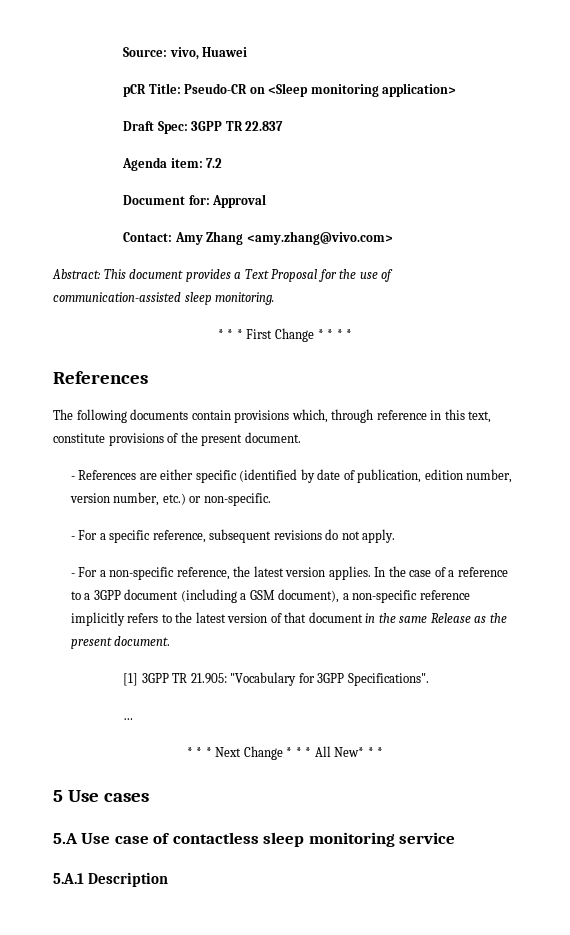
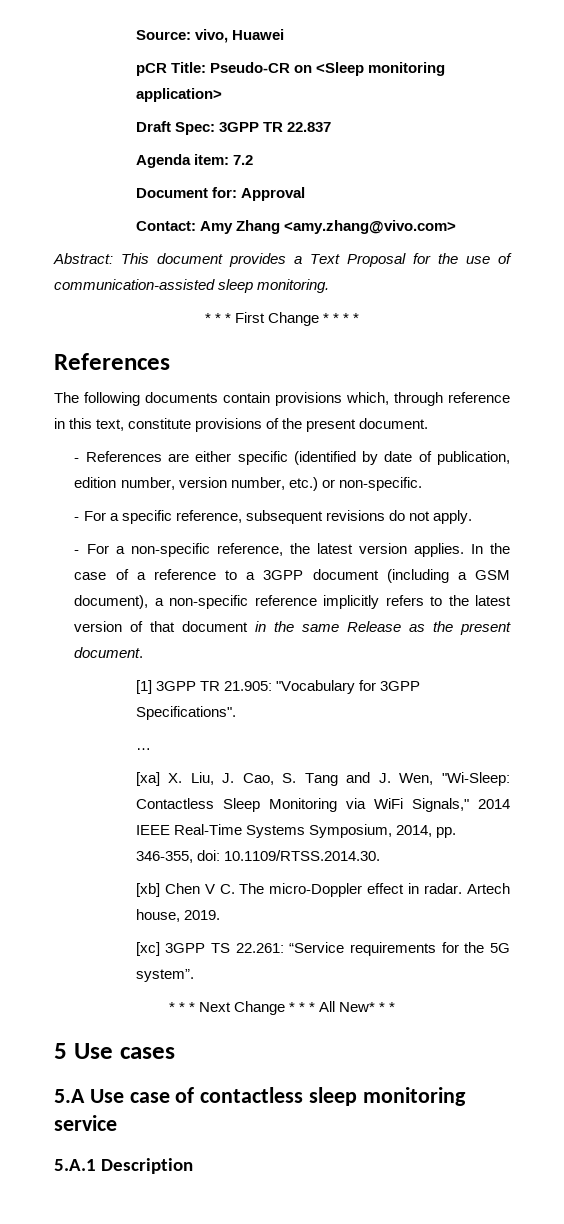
+ [xa] X. Liu, J. Cao, S. Tang and J. Wen, "Wi-Sleep: Contactless Sleep Monitoring via WiFi Signals," 2014 IEEE Real-Time Systems Symposium, 2014, pp. 346-355, doi: 10.1109/RTSS.2014.30.
+ [xb] Chen V C. The micro-Doppler effect in radar. Artech house, 2019.
+ [xc] 3GPP TS 22.261: “Service requirements for the 5G system”.

